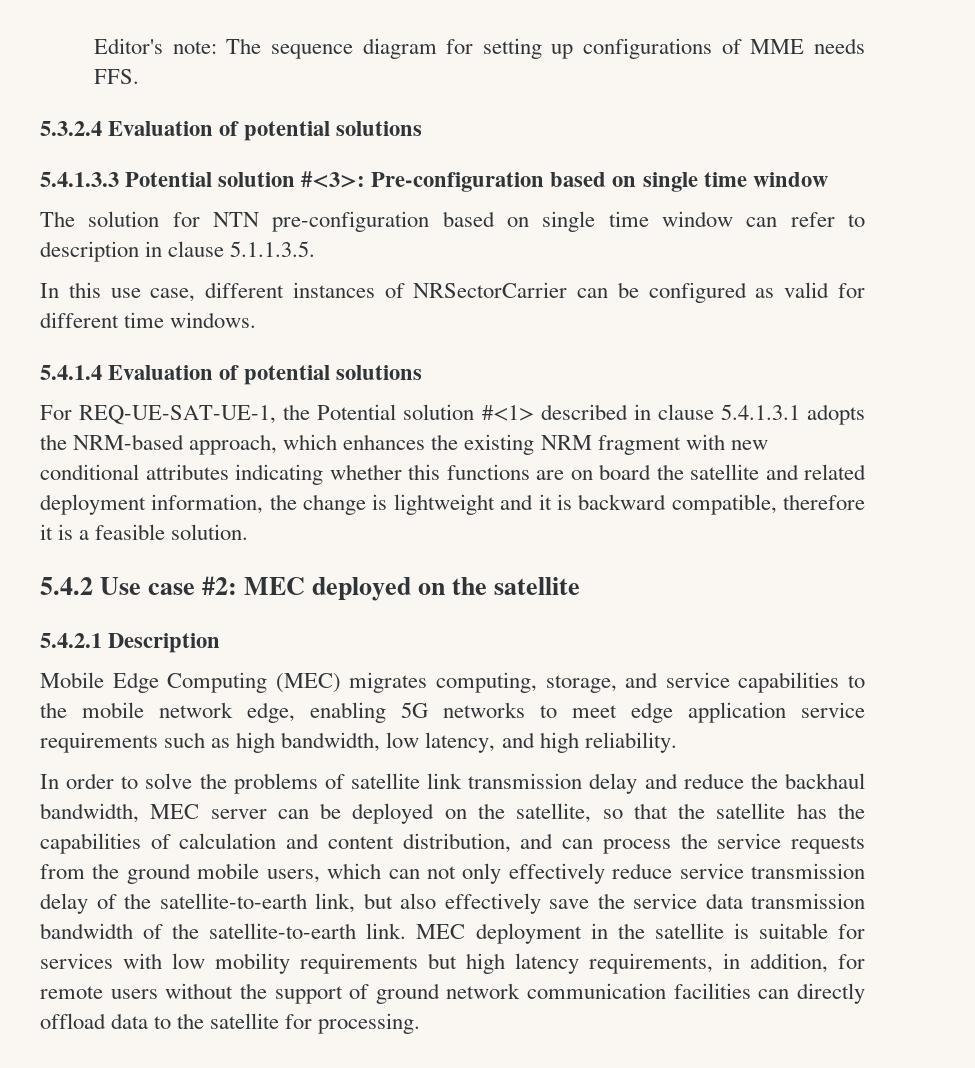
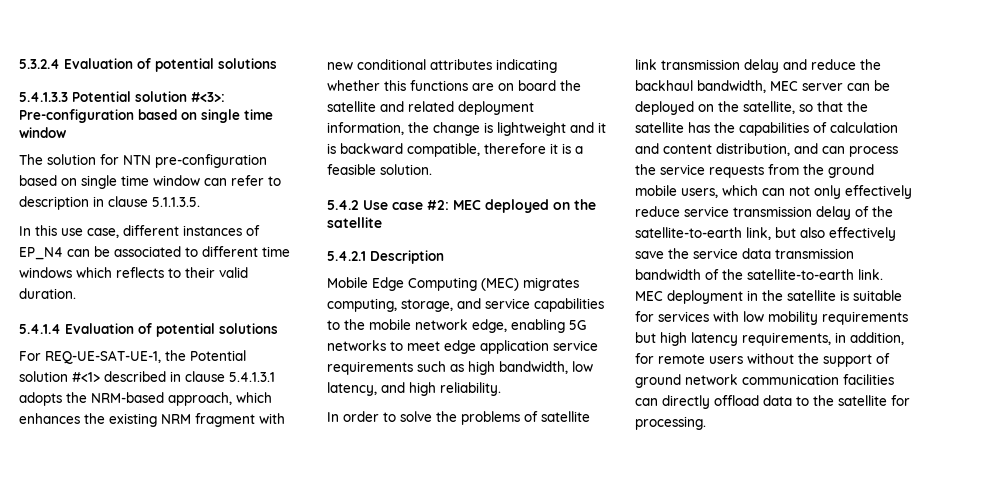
- Editor's note: The sequence diagram for setting up configurations of MME needs FFS.
- In this use case, different instances of NRSectorCarrier can be configured as valid for different time windows.
+ In this use case, different instances of EP_N4 can be associated to different time windows which reflects to their valid duration.

